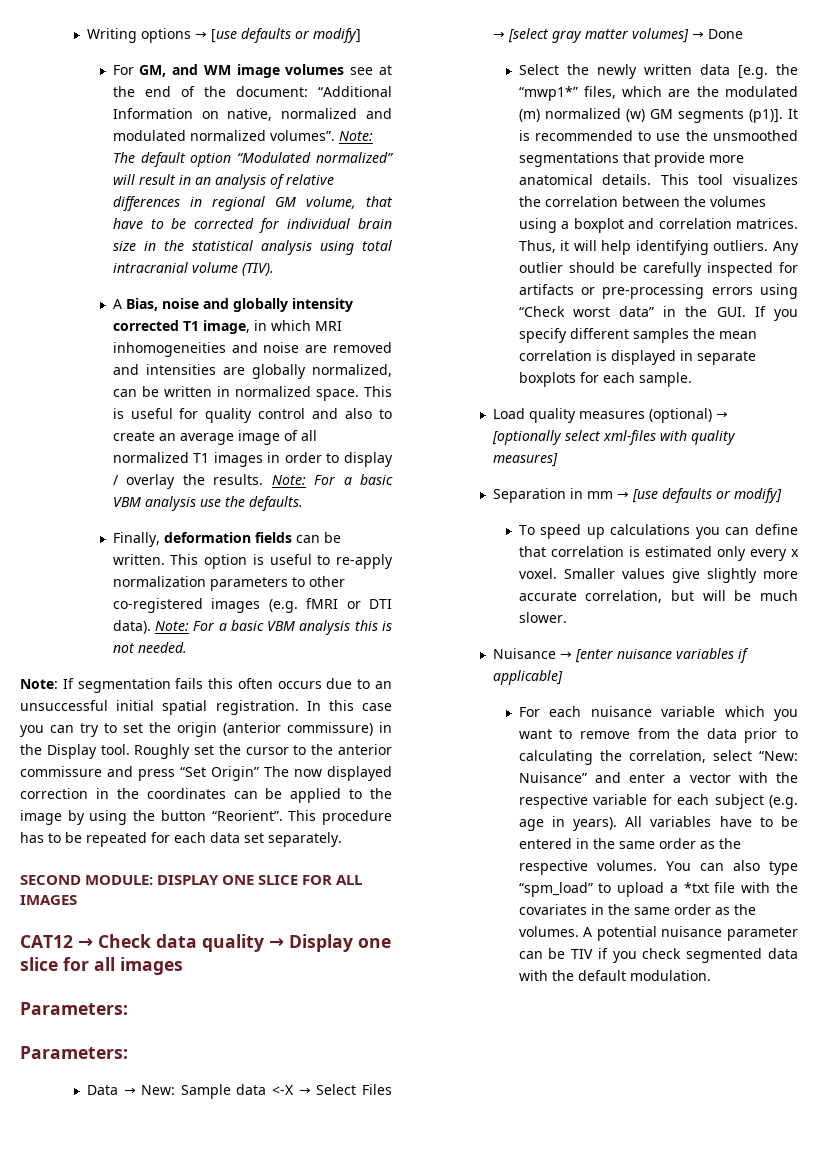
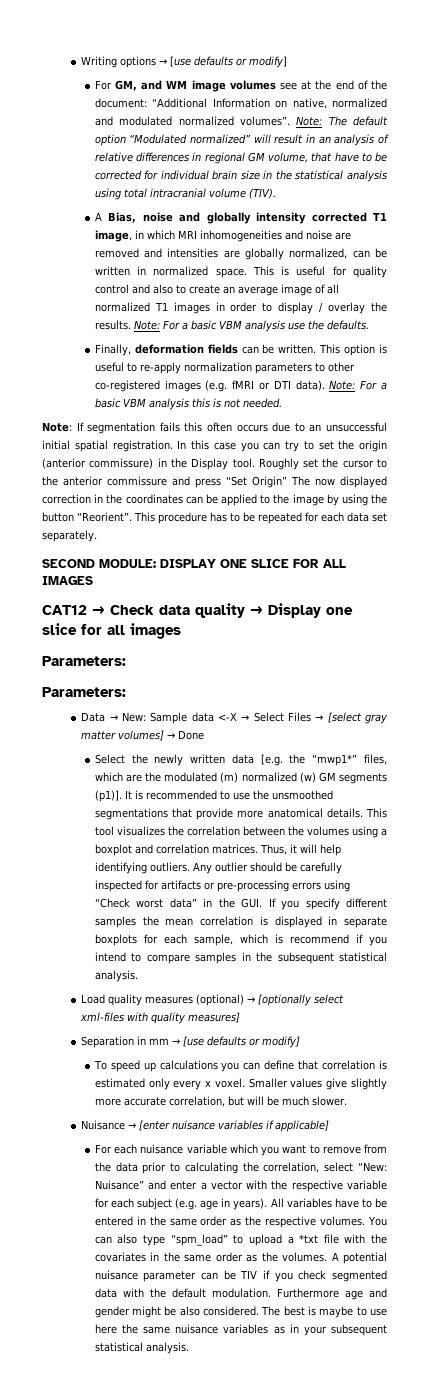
- Any outlier should be carefully inspected for artifacts or pre-processing errors using “Check worst data” in the GUI. If you specify different samples the mean correlation is displayed in separate boxplots for each sample.
+ Any outlier should be carefully inspected for artifacts or pre-processing errors using “Check worst data” in the GUI. If you specify different samples the mean correlation is displayed in separate boxplots for each sample, which is recommend if you intend to compare samples in the subsequent statistical analysis.
+ Furthermore age and gender might be also considered. The best is maybe to use here the same nuisance variables as in your subsequent statistical analysis.

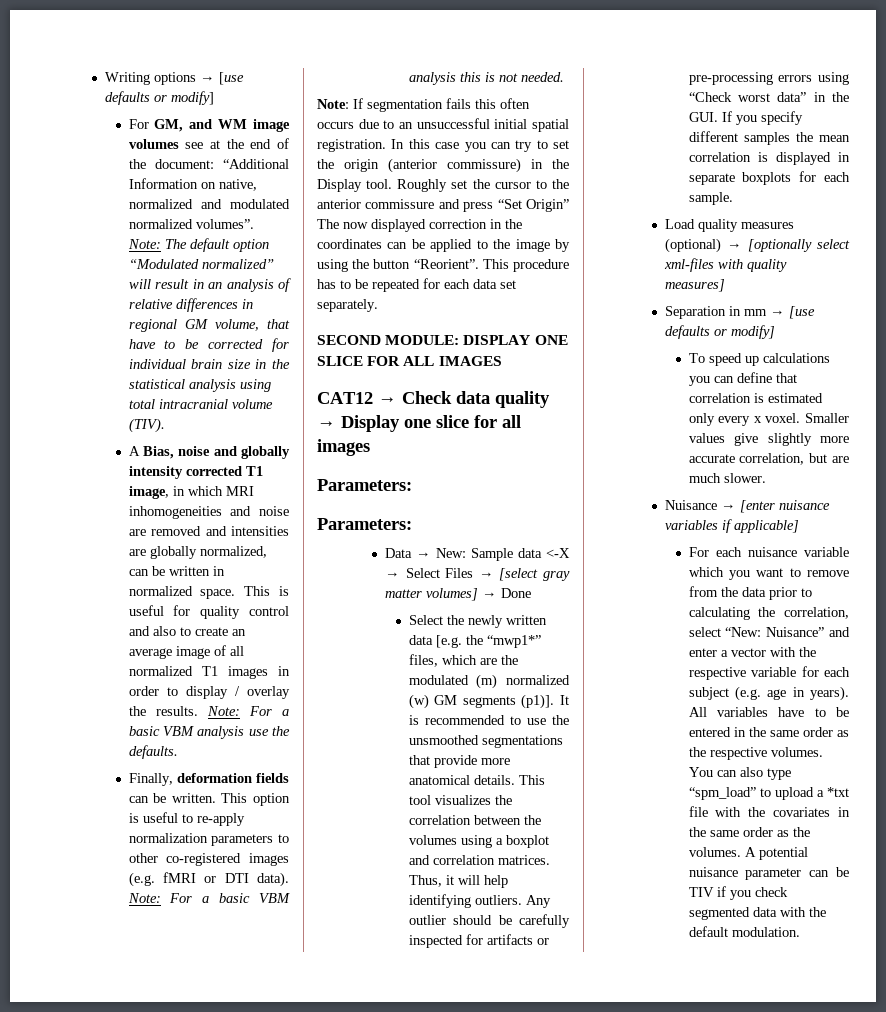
- Any outlier should be carefully inspected for artifacts or pre-processing errors using “Check worst data” in the GUI. If you specify different samples the mean correlation is displayed in separate boxplots for each sample, which is recommend if you intend to compare samples in the subsequent statistical analysis.
+ Any outlier should be carefully inspected for artifacts or pre-processing errors using “Check worst data” in the GUI. If you specify different samples the mean correlation is displayed in separate boxplots for each sample.
- Smaller values give slightly more accurate correlation, but will be much slower.
+ Smaller values give slightly more accurate correlation, but are much slower.
- Furthermore age and gender might be also considered. The best is maybe to use here the same nuisance variables as in your subsequent statistical analysis.

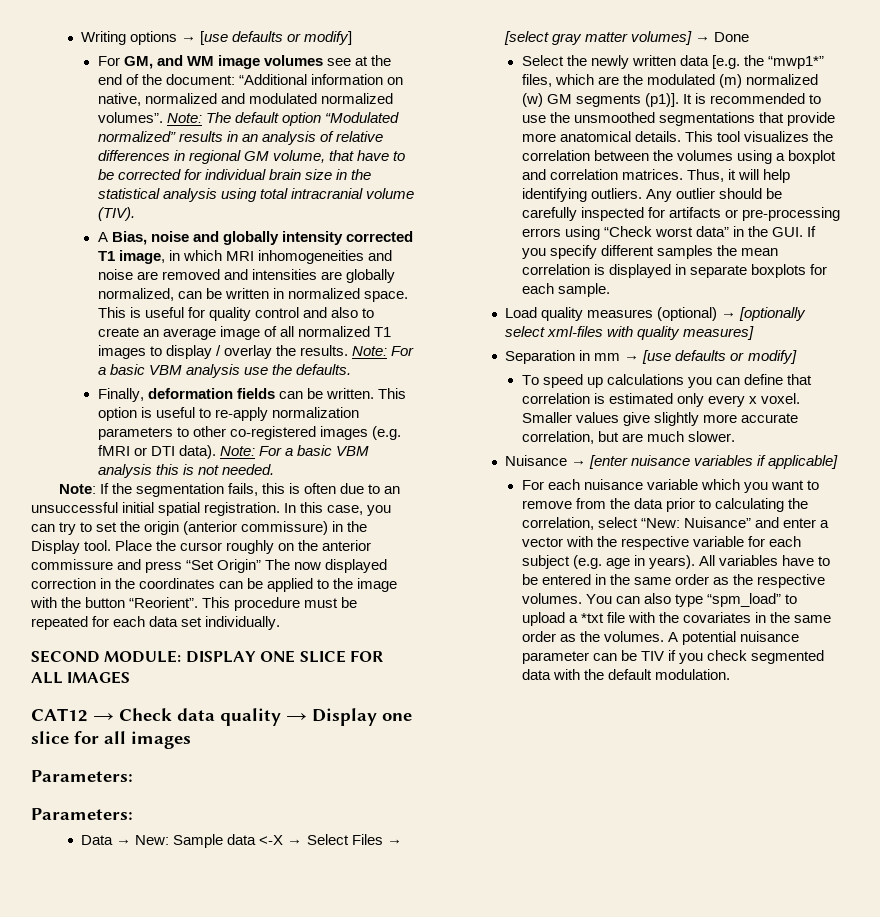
- For GM, and WM image volumes see at the end of the document: “Additional Information on native, normalized and modulated normalized volumes”.
+ For GM, and WM image volumes see at the end of the document: “Additional information on native, normalized and modulated normalized volumes”.
- Note: The default option “Modulated normalized” will result in an analysis of relative differences in regional GM volume, that have to be corrected for individual brain size in the statistical analysis using total intracranial volume (TIV).
+ Note: The default option “Modulated normalized” results in an analysis of relative differences in regional GM volume, that have to be corrected for individual brain size in the statistical analysis using total intracranial volume (TIV).
- This is useful for quality control and also to create an average image of all normalized T1 images in order to display / overlay the results.
+ This is useful for quality control and also to create an average image of all normalized T1 images to display / overlay the results.
- Note: If segmentation fails this often occurs due to an unsuccessful initial spatial registration.
+ Note: If the segmentation fails, this is often due to an unsuccessful initial spatial registration.
- In this case you can try to set the origin (anterior commissure) in the Display tool.
+ In this case, you can try to set the origin (anterior commissure) in the Display tool.
- Roughly set the cursor to the anterior commissure and press “Set Origin” The now displayed correction in the coordinates can be applied to the image by using the button “Reorient”.
+ Place the cursor roughly on the anterior commissure and press “Set Origin” The now displayed correction in the coordinates can be applied to the image with the button “Reorient”.
- This procedure has to be repeated for each data set separately.
+ This procedure must be repeated for each data set individually.

